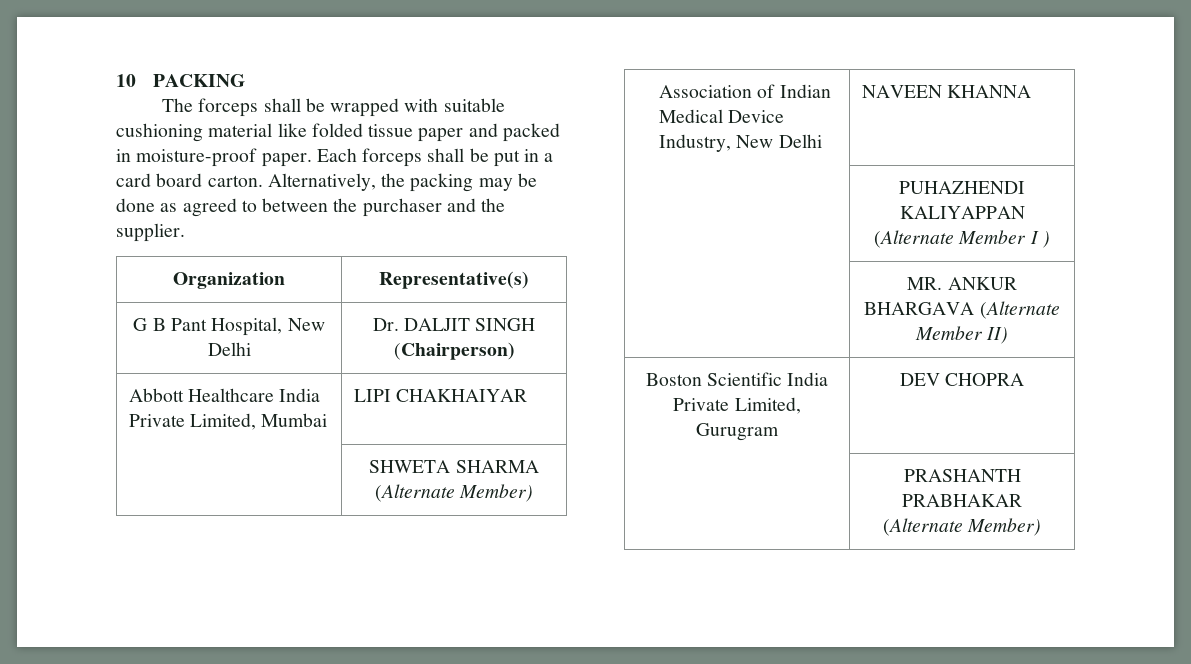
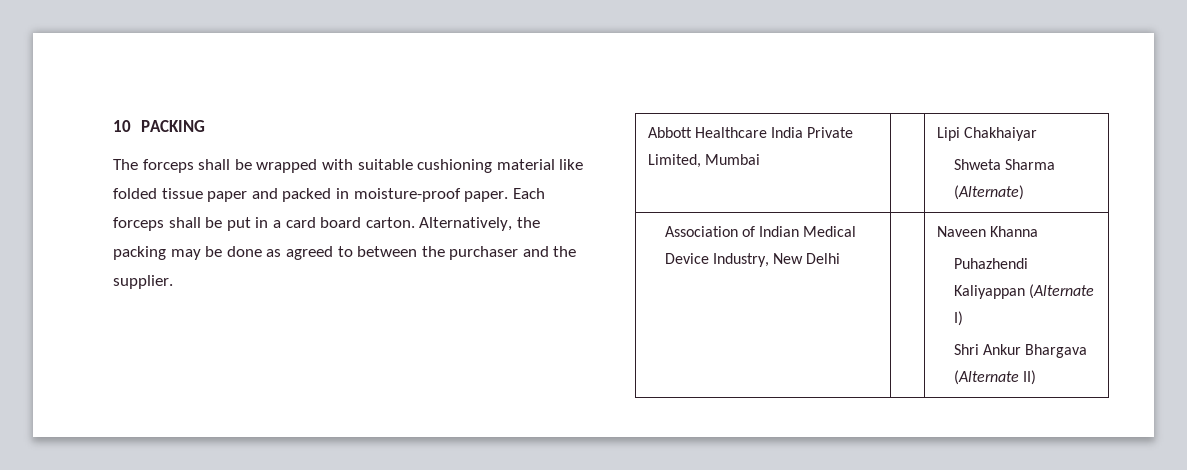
- Organization | Representative(s)
- G B Pant Hospital, New Delhi | Dr. DALJIT SINGH (Chairperson)
- Abbott Healthcare India Private Limited, Mumbai | LIPI CHAKHAIYAR
- | SHWETA SHARMA (Alternate Member)
+ Abbott Healthcare India Private Limited, Mumbai | | Lipi Chakhaiyar
+ Shweta Sharma (Alternate)
- Association of Indian Medical Device Industry, New Delhi | NAVEEN KHANNA
- | PUHAZHENDI KALIYAPPAN (Alternate Member I )
- | MR. ANKUR BHARGAVA (Alternate Member II)
- Boston Scientific India Private Limited, Gurugram | DEV CHOPRA
- | PRASHANTH PRABHAKAR (Alternate Member)
+ Association of Indian Medical Device Industry, New Delhi | | Naveen Khanna
+ Puhazhendi Kaliyappan (Alternate I)
+ Shri Ankur Bhargava (Alternate II)

